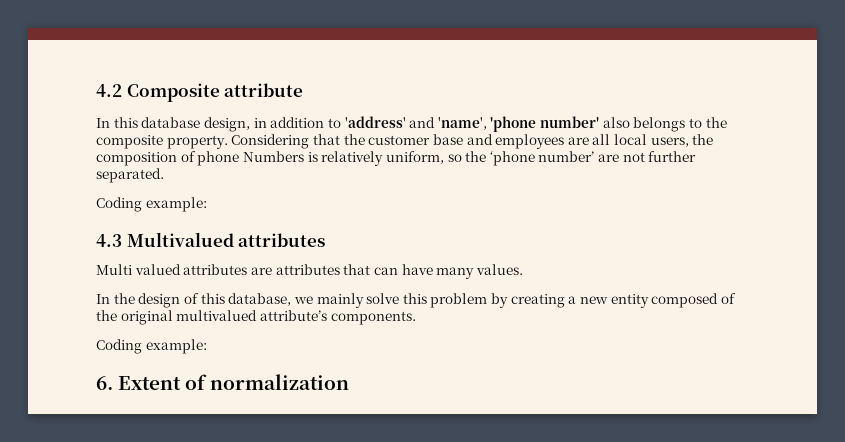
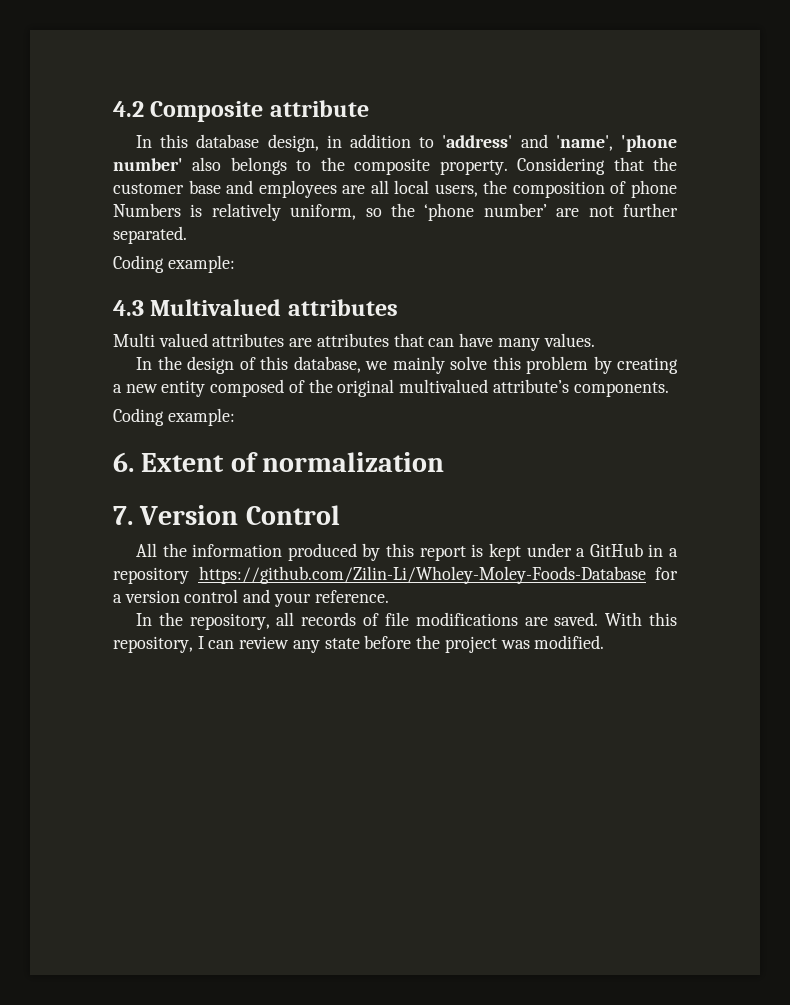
+ 7. Version Control
+ All the information produced by this report is kept under a GitHub in a repository https://github.com/Zilin-Li/Wholey-Moley-Foods-Database for a version control and your reference.
+ In the repository, all records of file modifications are saved. With this repository, I can review any state before the project was modified.

